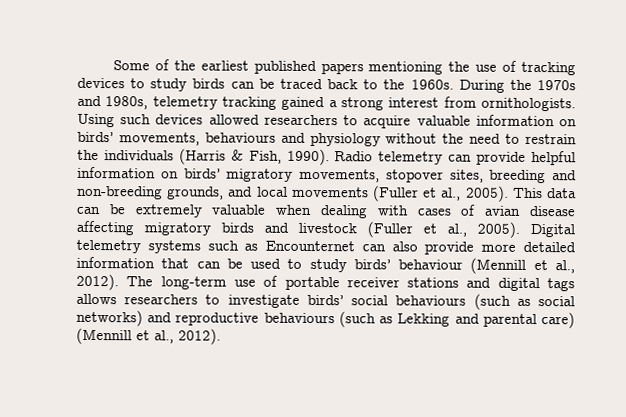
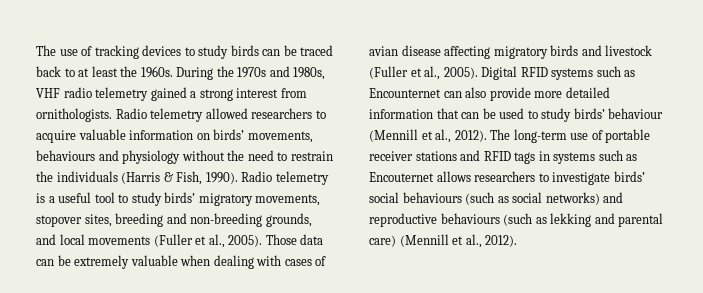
- Some of the earliest published papers mentioning the use of tracking devices to study birds can be traced back to the 1960s.
+ The use of tracking devices to study birds can be traced back to at least the 1960s.
- During the 1970s and 1980s, telemetry tracking gained a strong interest from ornithologists.
+ During the 1970s and 1980s, VHF radio telemetry gained a strong interest from ornithologists.
- Using such devices allowed researchers to acquire valuable information on birds’ movements, behaviours and physiology without the need to restrain the individuals (Harris & Fish, 1990).
+ Radio telemetry allowed researchers to acquire valuable information on birds’ movements, behaviours and physiology without the need to restrain the individuals (Harris & Fish, 1990).
- Radio telemetry can provide helpful information on birds’ migratory movements, stopover sites, breeding and non-breeding grounds, and local movements (Fuller et al., 2005).
+ Radio telemetry is a useful tool to study birds’ migratory movements, stopover sites, breeding and non-breeding grounds, and local movements (Fuller et al., 2005).
- This data can be extremely valuable when dealing with cases of avian disease affecting migratory birds and livestock (Fuller et al., 2005).
+ Those data can be extremely valuable when dealing with cases of avian disease affecting migratory birds and livestock (Fuller et al., 2005).
- Digital telemetry systems such as Encounternet can also provide more detailed information that can be used to study birds’ behaviour (Mennill et al., 2012).
+ Digital RFID systems such as Encounternet can also provide more detailed information that can be used to study birds’ behaviour (Mennill et al., 2012).
- The long-term use of portable receiver stations and digital tags allows researchers to investigate birds’ social behaviours (such as social networks) and reproductive behaviours (such as Lekking and parental care) (Mennill et al., 2012).
+ The long-term use of portable receiver stations and RFID tags in systems such as Encouternet allows researchers to investigate birds’ social behaviours (such as social networks) and reproductive behaviours (such as lekking and parental care) (Mennill et al., 2012).

